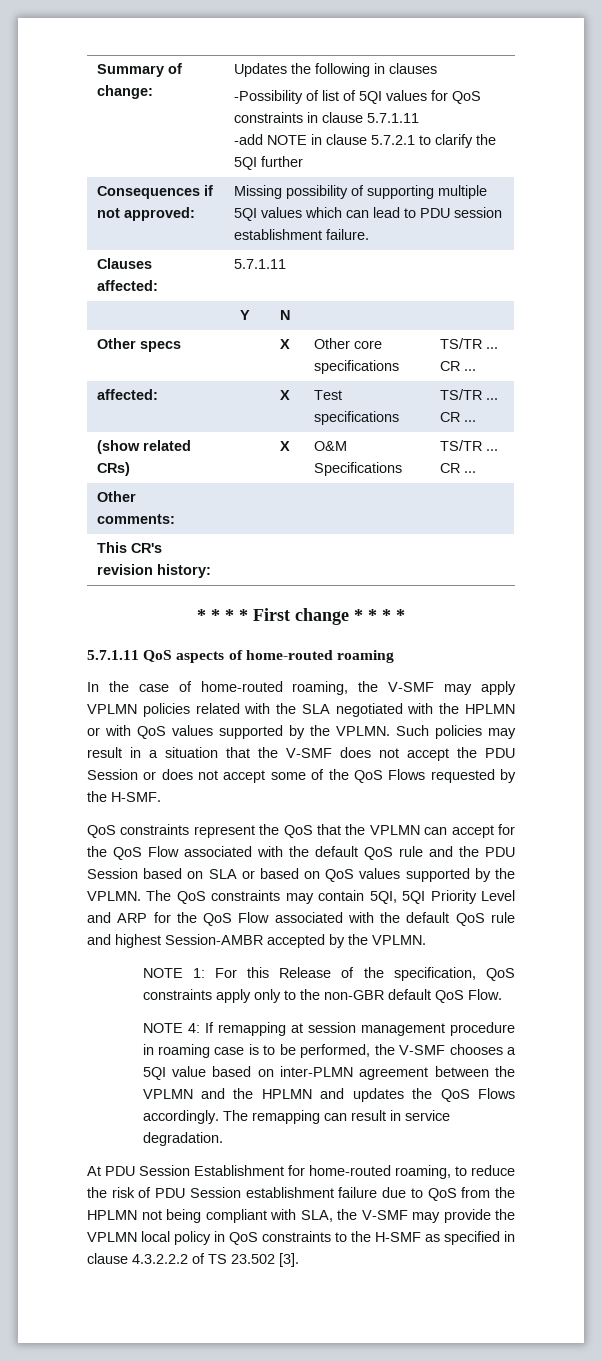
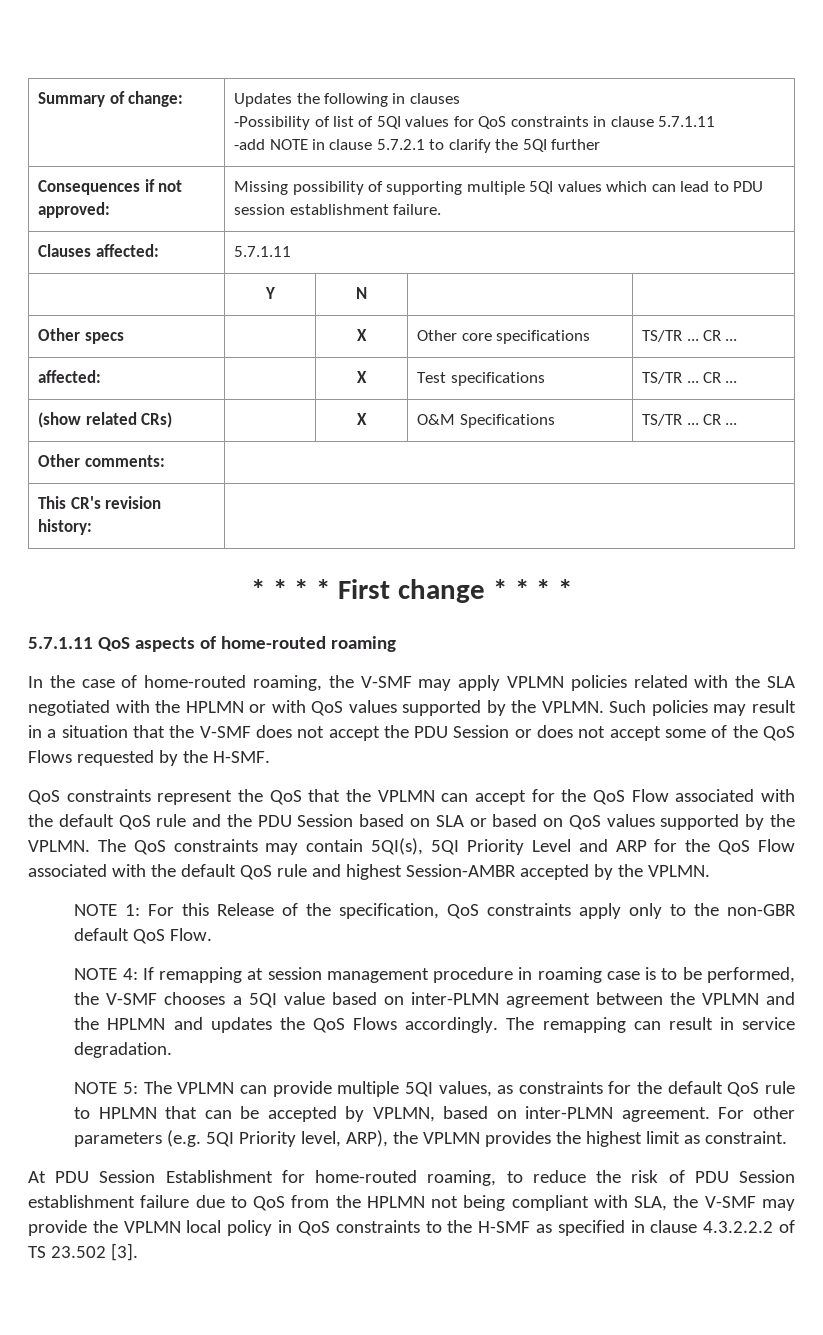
- The QoS constraints may contain 5QI, 5QI Priority Level and ARP for the QoS Flow associated with the default QoS rule and highest Session-AMBR accepted by the VPLMN.
+ The QoS constraints may contain 5QI(s), 5QI Priority Level and ARP for the QoS Flow associated with the default QoS rule and highest Session-AMBR accepted by the VPLMN.
+ NOTE 5: The VPLMN can provide multiple 5QI values, as constraints for the default QoS rule to HPLMN that can be accepted by VPLMN, based on inter-PLMN agreement. For other parameters (e.g. 5QI Priority level, ARP), the VPLMN provides the highest limit as constraint.

